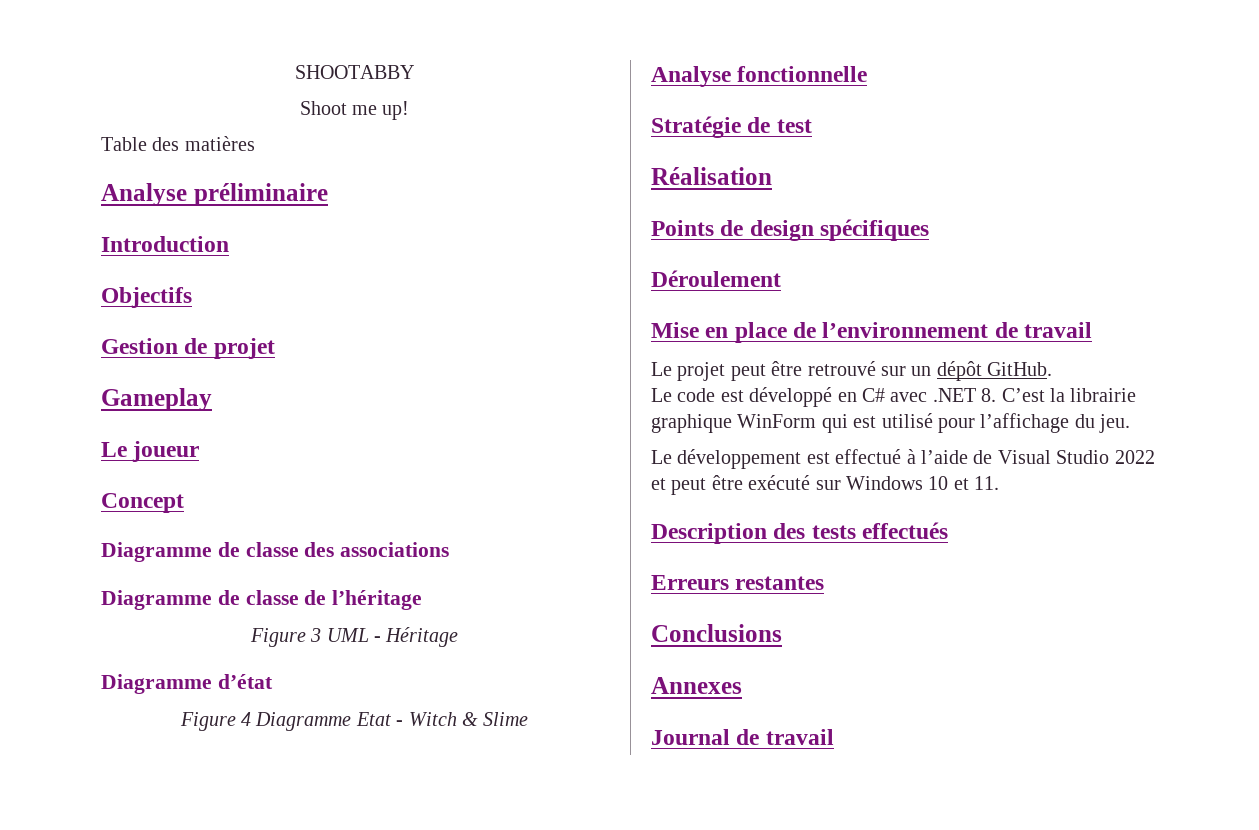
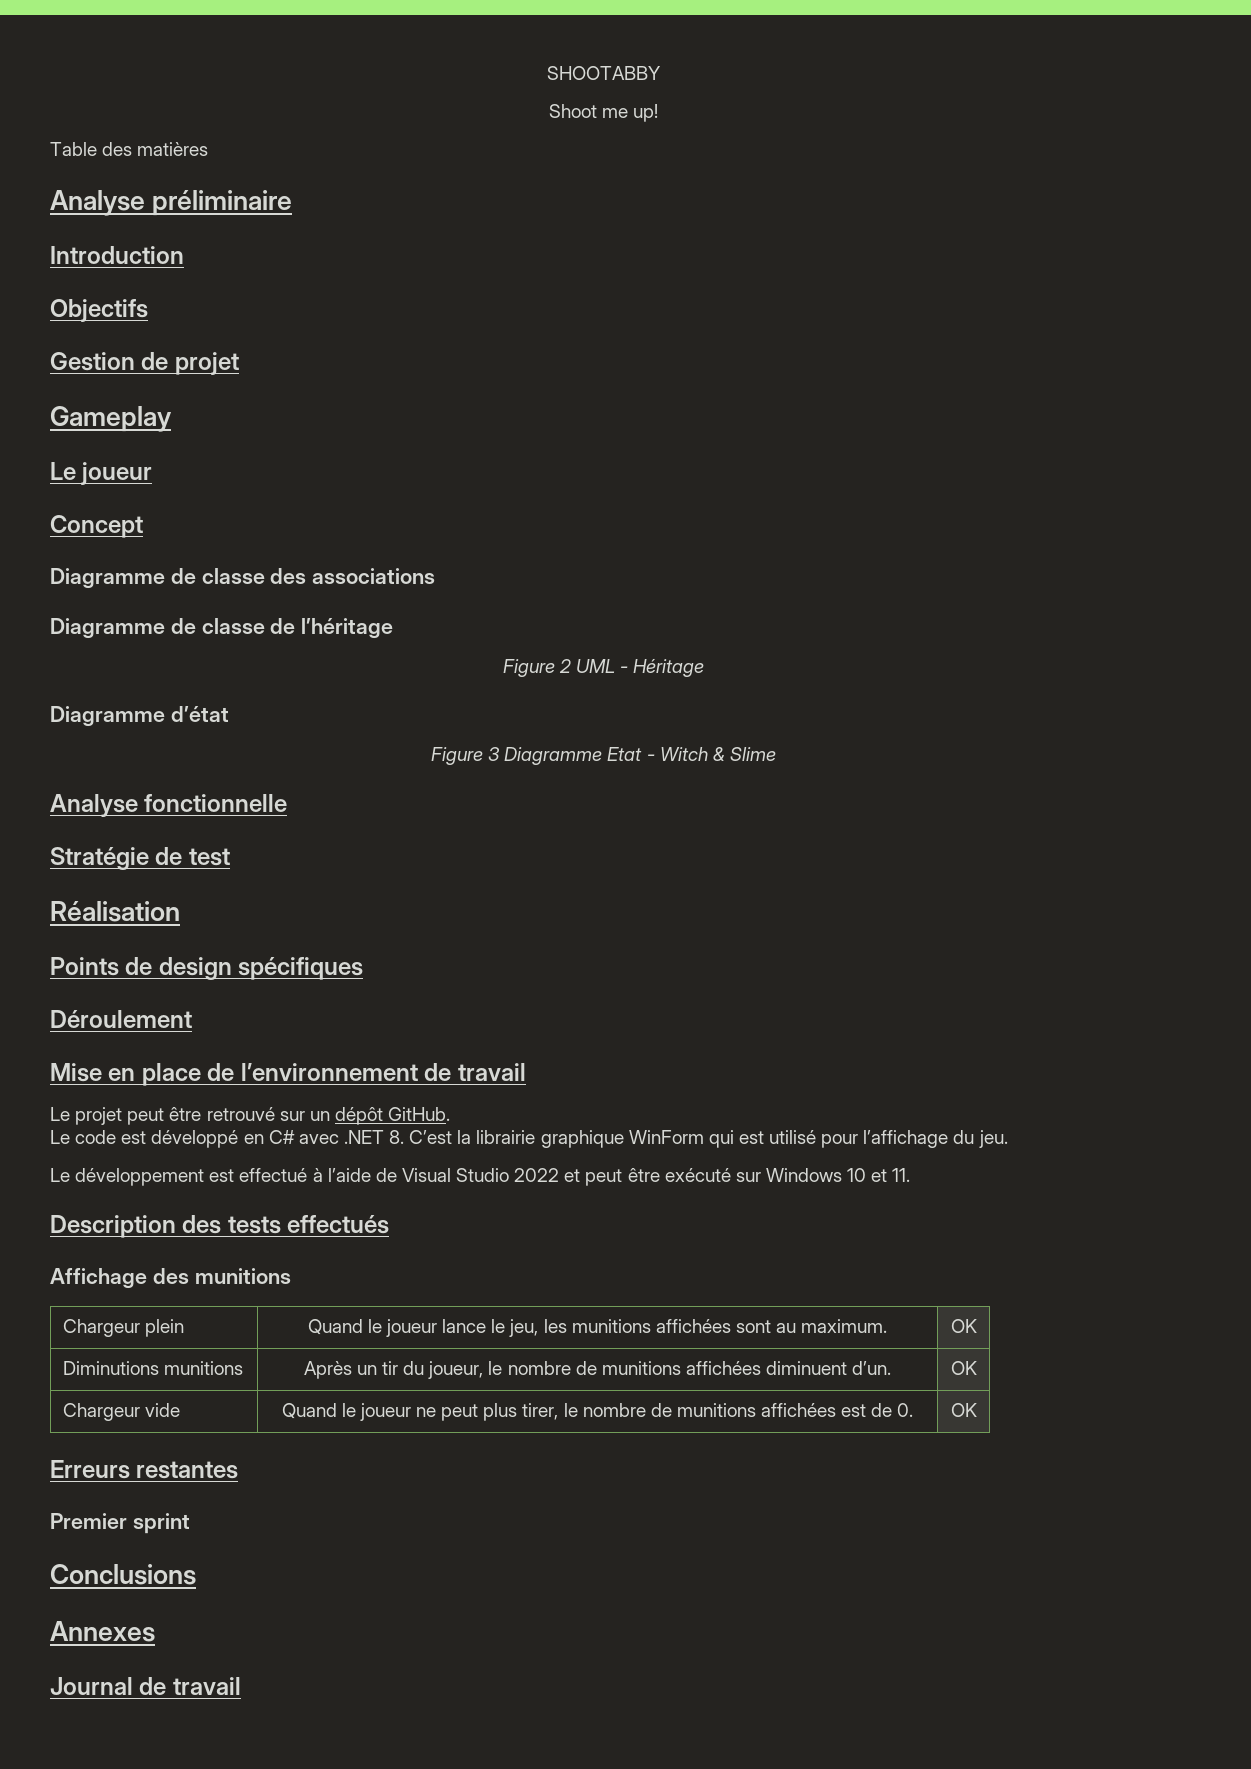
- Figure 3 UML - Héritage
+ Figure 2 UML - Héritage
- Figure 4 Diagramme Etat - Witch & Slime
+ Figure 3 Diagramme Etat - Witch & Slime
+ Affichage des munitions
+ Chargeur plein | Quand le joueur lance le jeu, les munitions affichées sont au maximum. | OK
+ Diminutions munitions | Après un tir du joueur, le nombre de munitions affichées diminuent d’un. | OK
+ Chargeur vide | Quand le joueur ne peut plus tirer, le nombre de munitions affichées est de 0. | OK
+ Premier sprint

